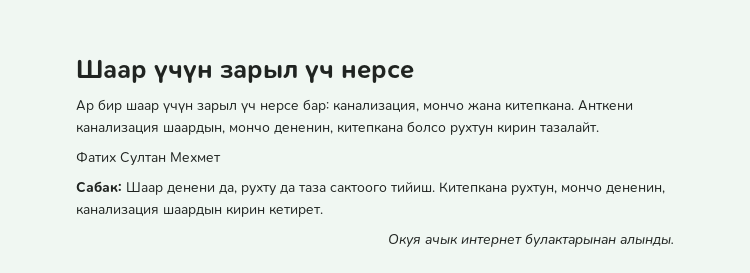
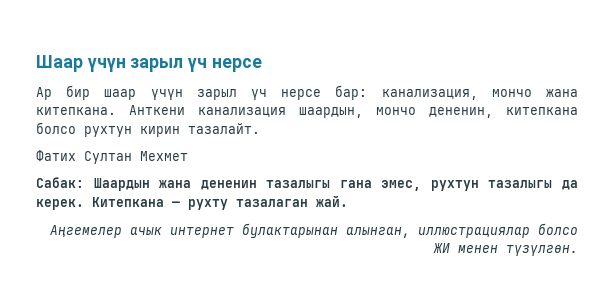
- Сабак: Шаар денени да, рухту да таза сактоого тийиш. Китепкана рухтун, мончо дененин, канализация шаардын кирин кетирет.
- Окуя ачык интернет булактарынан алынды.
+ Сабак: Шаардын жана дененин тазалыгы гана эмес, рухтун тазалыгы да керек. Китепкана — рухту тазалаган жай.
+ Аңгемелер ачык интернет булактарынан алынган, иллюстрациялар болсо ЖИ менен түзүлгөн.

